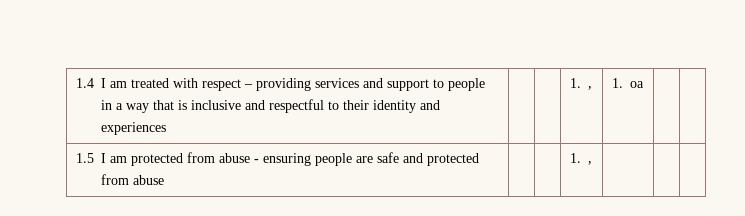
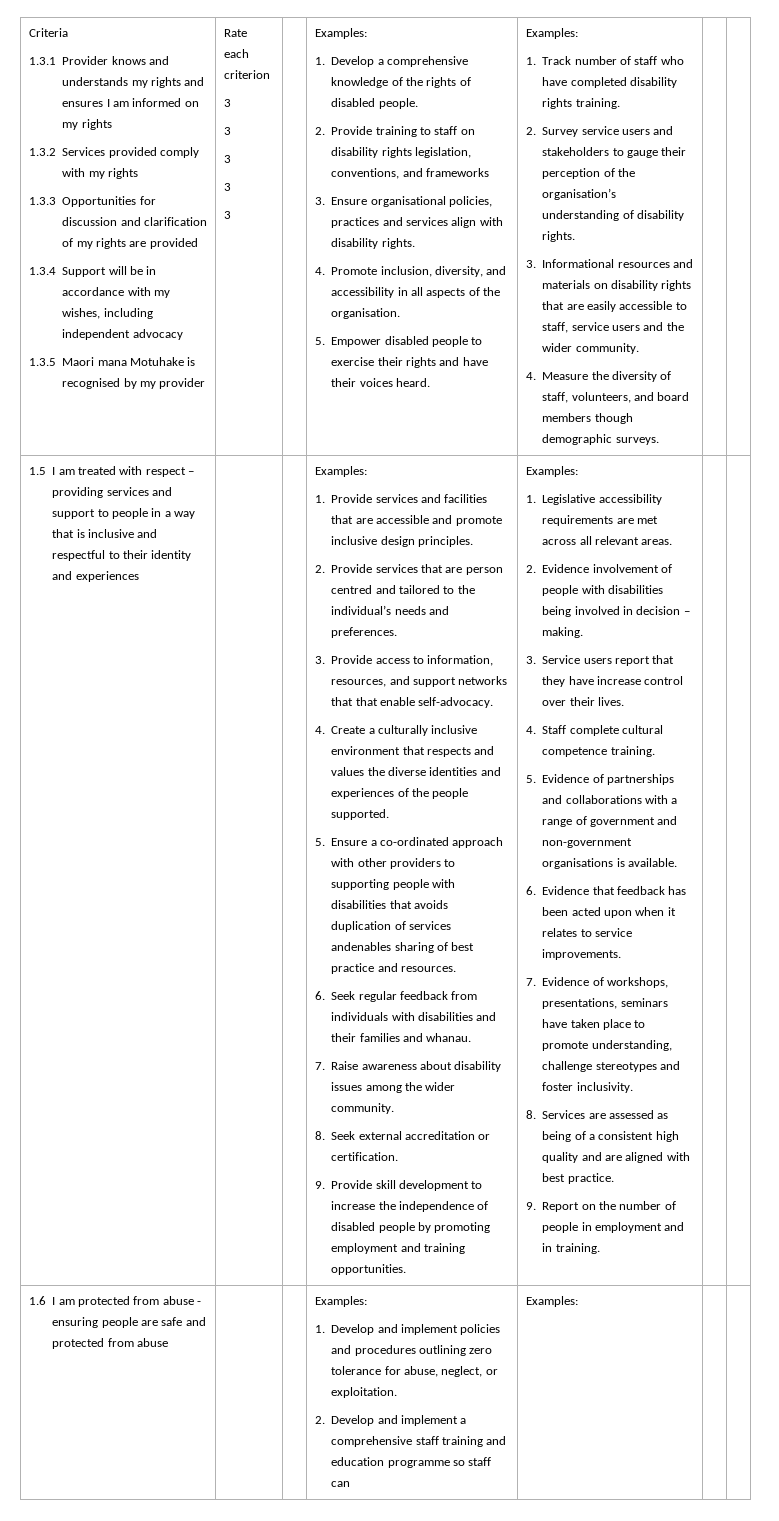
- 1.4 I am treated with respect – providing services and support to people in a way that is inclusive and respectful to their identity and experiences | | | 1. , | 1. oa | |
- 1.5 I am protected from abuse - ensuring people are safe and protected from abuse | | | 1. , | | |
+ Criteria
+ 1.3.1 Provider knows and understands my rights and ensures I am informed on my rights
+ 1.3.2 Services provided comply with my rights
+ 1.3.3 Opportunities for discussion and clarification of my rights are provided
+ 1.3.4 Support will be in accordance with my wishes, including independent advocacy
+ 1.3.5 Maori mana Motuhake is recognised by my provider | Rate each criterion
+ 3
+ 3
+ 3
+ 3
+ 3 | | Examples:
+ 1. Develop a comprehensive knowledge of the rights of disabled people.
+ 2. Provide training to staff on disability rights legislation, conventions, and frameworks
+ 3. Ensure organisational policies, practices and services align with disability rights.
+ 4. Promote inclusion, diversity, and accessibility in all aspects of the organisation.
+ 5. Empower disabled people to exercise their rights and have their voices heard. | Examples:
+ 1. Track number of staff who have completed disability rights training.
+ 2. Survey service users and stakeholders to gauge their perception of the organisation’s understanding of disability rights.
+ 3. Informational resources and materials on disability rights that are easily accessible to staff, service users and the wider community.
+ 4. Measure the diversity of staff, volunteers, and board members though demographic surveys. | |
+ 1.5 I am treated with respect – providing services and support to people in a way that is inclusive and respectful to their identity and experiences | | | Examples:
+ 1. Provide services and facilities that are accessible and promote inclusive design principles.
+ 2. Provide services that are person centred and tailored to the individual’s needs and preferences.
+ 3. Provide access to information, resources, and support networks that that enable self-advocacy.
+ 4. Create a culturally inclusive environment that respects and values the diverse identities and experiences of the people supported.
+ 5. Ensure a co-ordinated approach with other providers to supporting people with disabilities that avoids duplication of services andenables sharing of best practice and resources.
+ 6. Seek regular feedback from individuals with disabilities and their families and whanau.
+ 7. Raise awareness about disability issues among the wider community.
+ 8. Seek external accreditation or certification.
+ 9. Provide skill development to increase the independence of disabled people by promoting employment and training opportunities. | Examples:
+ 1. Legislative accessibility requirements are met across all relevant areas.
+ 2. Evidence involvement of people with disabilities being involved in decision – making.
+ 3. Service users report that they have increase control over their lives.
+ 4. Staff complete cultural competence training.
+ 5. Evidence of partnerships and collaborations with a range of government and non-government organisations is available.
+ 6. Evidence that feedback has been acted upon when it relates to service improvements.
+ 7. Evidence of workshops, presentations, seminars have taken place to promote understanding, challenge stereotypes and foster inclusivity.
+ 8. Services are assessed as being of a consistent high quality and are aligned with best practice.
+ 9. Report on the number of people in employment and in training. | |
+ 1.6 I am protected from abuse - ensuring people are safe and protected from abuse | | | Examples:
+ 1. Develop and implement policies and procedures outlining zero tolerance for abuse, neglect, or exploitation.
+ 2. Develop and implement a comprehensive staff training and education programme so staff can | Examples:

